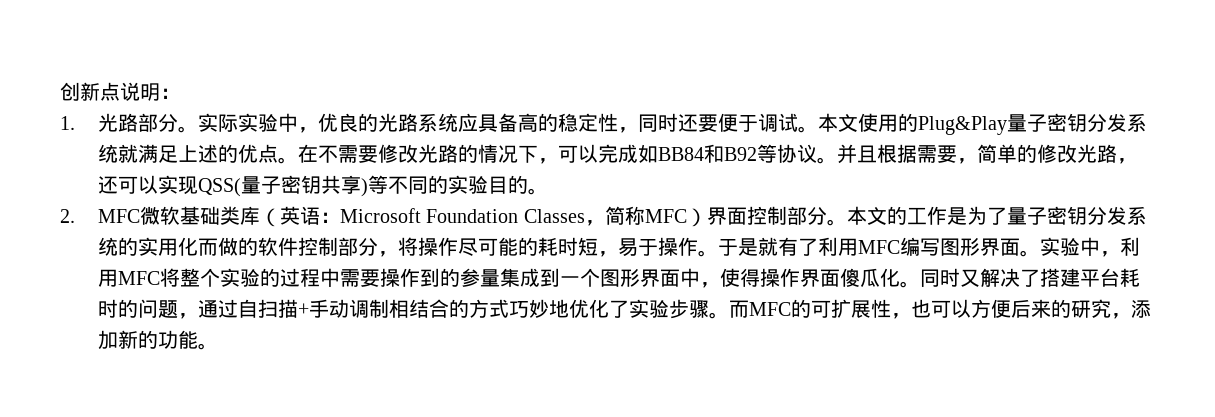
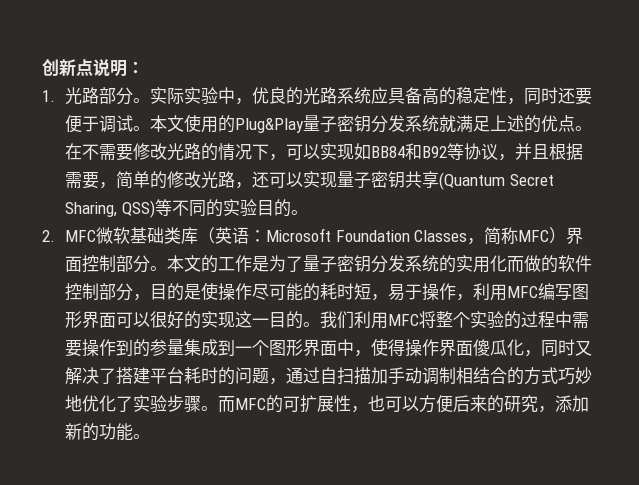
- 在不需要修改光路的情况下，可以完成如BB84和B92等协议。并且根据需要，简单的修改光路，还可以实现QSS(量子密钥共享)等不同的实验目的。
+ 在不需要修改光路的情况下，可以实现如BB84和B92等协议，并且根据需要，简单的修改光路，还可以实现量子密钥共享(Quantum Secret Sharing, QSS)等不同的实验目的。
- 本文的工作是为了量子密钥分发系统的实用化而做的软件控制部分，将操作尽可能的耗时短，易于操作。于是就有了利用MFC编写图形界面。实验中，利用MFC将整个实验的过程中需要操作到的参量集成到一个图形界面中，使得操作界面傻瓜化。同时又解决了搭建平台耗时的问题，通过自扫描+手动调制相结合的方式巧妙地优化了实验步骤。
+ 本文的工作是为了量子密钥分发系统的实用化而做的软件控制部分，目的是使操作尽可能的耗时短，易于操作，利用MFC编写图形界面可以很好的实现这一目的。我们利用MFC将整个实验的过程中需要操作到的参量集成到一个图形界面中，使得操作界面傻瓜化，同时又解决了搭建平台耗时的问题，通过自扫描加手动调制相结合的方式巧妙地优化了实验步骤。

